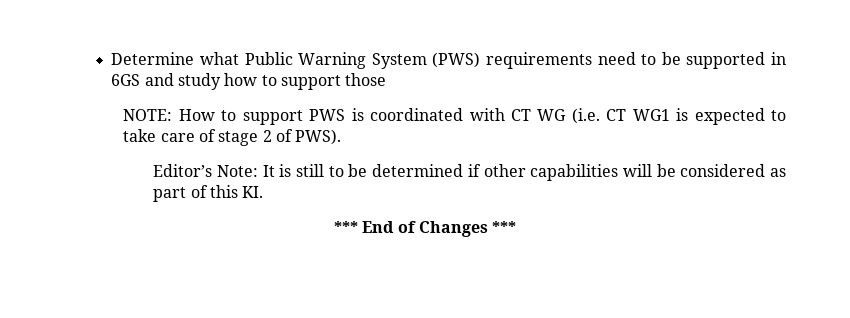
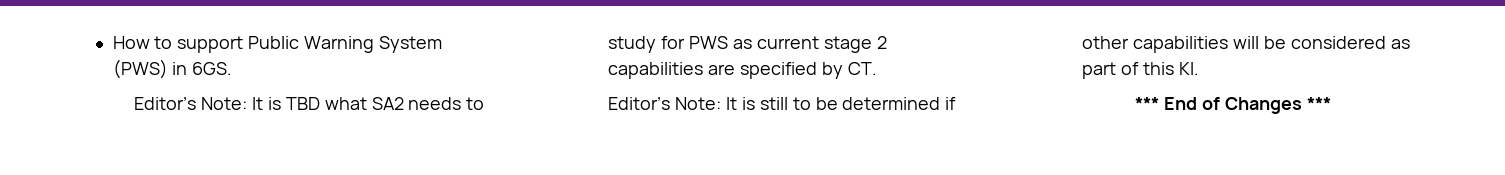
- Determine what Public Warning System (PWS) requirements need to be supported in 6GS and study how to support those
- NOTE: How to support PWS is coordinated with CT WG (i.e. CT WG1 is expected to take care of stage 2 of PWS).
+ How to support Public Warning System (PWS) in 6GS.
+ Editor’s Note: It is TBD what SA2 needs to study for PWS as current stage 2 capabilities are specified by CT.

